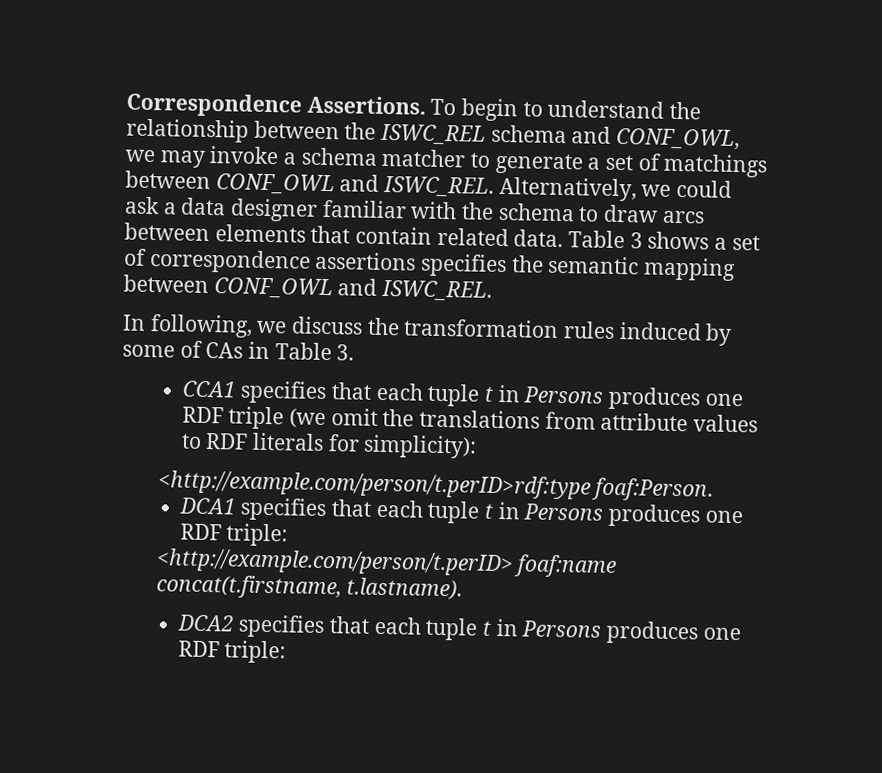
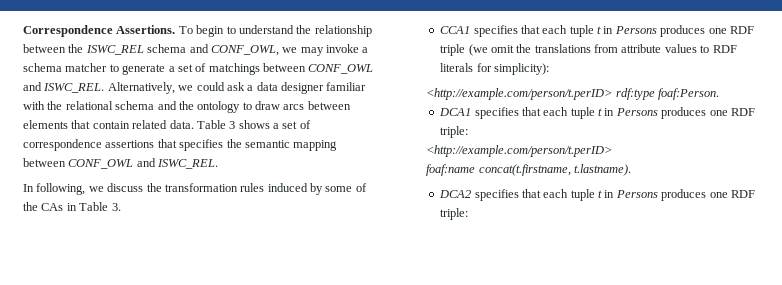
- Alternatively, we could ask a data designer familiar with the schema to draw arcs between elements that contain related data.
+ Alternatively, we could ask a data designer familiar with the relational schema and the ontology to draw arcs between elements that contain related data.
- Table 3 shows a set of correspondence assertions specifies the semantic mapping between CONF_OWL and ISWC_REL.
+ Table 3 shows a set of correspondence assertions that specifies the semantic mapping between CONF_OWL and ISWC_REL.
- In following, we discuss the transformation rules induced by some of CAs in Table 3.
+ In following, we discuss the transformation rules induced by some of the CAs in Table 3.
- <http://example.com/person/t.perID>rdf:type foaf:Person.
+ <http://example.com/person/t.perID> rdf:type foaf:Person.
  DCA1 specifies that each tuple t in Persons produces one RDF triple:
- <http://example.com/person/t.perID> foaf:name concat(t.firstname, t.lastname).
+ <http://example.com/person/t.perID>
+ foaf:name concat(t.firstname, t.lastname).

